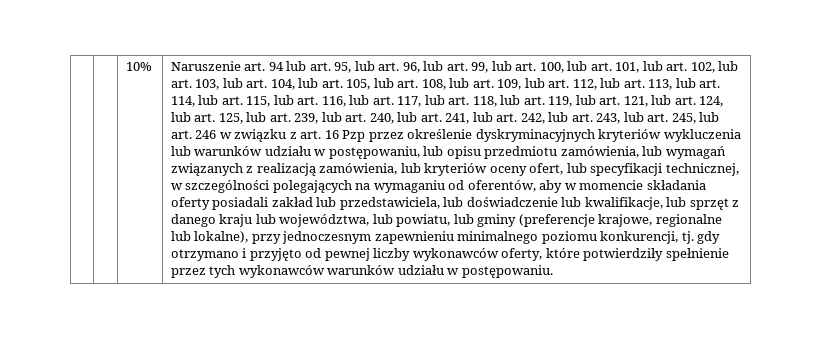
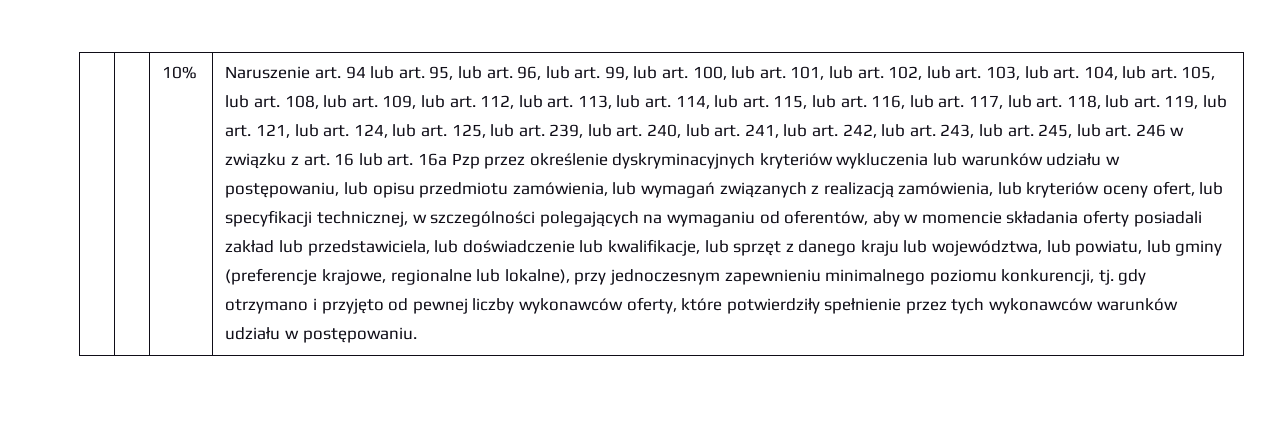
- Naruszenie art. 94 lub art. 95, lub art. 96, lub art. 99, lub art. 100, lub art. 101, lub art. 102, lub art. 103, lub art. 104, lub art. 105, lub art. 108, lub art. 109, lub art. 112, lub art. 113, lub art. 114, lub art. 115, lub art. 116, lub art. 117, lub art. 118, lub art. 119, lub art. 121, lub art. 124, lub art. 125, lub art. 239, lub art. 240, lub art. 241, lub art. 242, lub art. 243, lub art. 245, lub art. 246 w związku z art. 16 Pzp przez określenie dyskryminacyjnych kryteriów wykluczenia lub warunków udziału w postępowaniu, lub opisu przedmiotu zamówienia, lub wymagań związanych z realizacją zamówienia, lub kryteriów oceny ofert, lub specyfikacji technicznej, w szczególności polegających na wymaganiu od oferentów, aby w momencie składania oferty posiadali zakład lub przedstawiciela, lub doświadczenie lub kwalifikacje, lub sprzęt z danego kraju lub województwa, lub powiatu, lub gminy (preferencje krajowe, regionalne lub lokalne), przy jednoczesnym zapewnieniu minimalnego poziomu konkurencji, tj. gdy otrzymano i przyjęto od pewnej liczby wykonawców oferty, które potwierdziły spełnienie przez tych wykonawców warunków udziału w postępowaniu.
+ Naruszenie art. 94 lub art. 95, lub art. 96, lub art. 99, lub art. 100, lub art. 101, lub art. 102, lub art. 103, lub art. 104, lub art. 105, lub art. 108, lub art. 109, lub art. 112, lub art. 113, lub art. 114, lub art. 115, lub art. 116, lub art. 117, lub art. 118, lub art. 119, lub art. 121, lub art. 124, lub art. 125, lub art. 239, lub art. 240, lub art. 241, lub art. 242, lub art. 243, lub art. 245, lub art. 246 w związku z art. 16 lub art. 16a Pzp przez określenie dyskryminacyjnych kryteriów wykluczenia lub warunków udziału w postępowaniu, lub opisu przedmiotu zamówienia, lub wymagań związanych z realizacją zamówienia, lub kryteriów oceny ofert, lub specyfikacji technicznej, w szczególności polegających na wymaganiu od oferentów, aby w momencie składania oferty posiadali zakład lub przedstawiciela, lub doświadczenie lub kwalifikacje, lub sprzęt z danego kraju lub województwa, lub powiatu, lub gminy (preferencje krajowe, regionalne lub lokalne), przy jednoczesnym zapewnieniu minimalnego poziomu konkurencji, tj. gdy otrzymano i przyjęto od pewnej liczby wykonawców oferty, które potwierdziły spełnienie przez tych wykonawców warunków udziału w postępowaniu.

